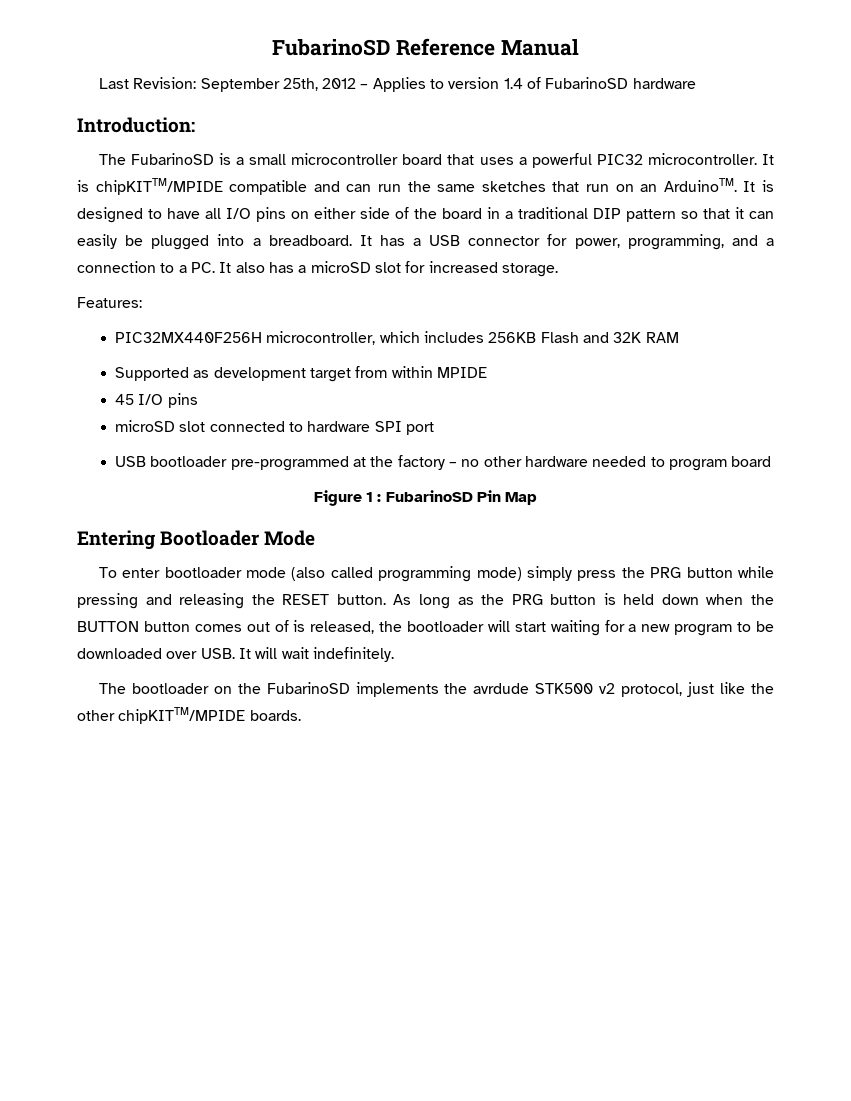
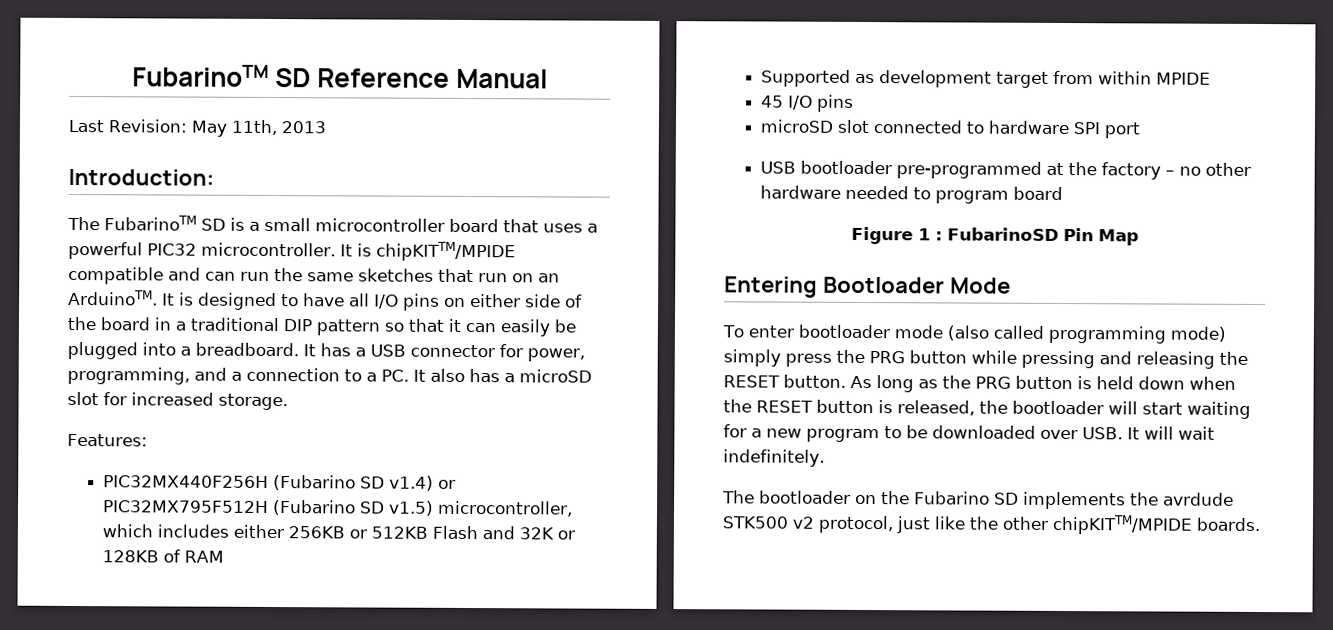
- FubarinoSD Reference Manual
+ FubarinoTM SD Reference Manual
- Last Revision: September 25th, 2012 – Applies to version 1.4 of FubarinoSD hardware
+ Last Revision: May 11th, 2013
- The FubarinoSD is a small microcontroller board that uses a powerful PIC32 microcontroller.
+ The FubarinoTM SD is a small microcontroller board that uses a powerful PIC32 microcontroller.
- PIC32MX440F256H microcontroller, which includes 256KB Flash and 32K RAM
+ PIC32MX440F256H (Fubarino SD v1.4) or PIC32MX795F512H (Fubarino SD v1.5) microcontroller, which includes either 256KB or 512KB Flash and 32K or 128KB of RAM
- As long as the PRG button is held down when the BUTTON button comes out of is released, the bootloader will start waiting for a new program to be downloaded over USB. It will wait indefinitely.
+ As long as the PRG button is held down when the RESET button is released, the bootloader will start waiting for a new program to be downloaded over USB. It will wait indefinitely.
- The bootloader on the FubarinoSD implements the avrdude STK500 v2 protocol, just like the other chipKITTM/MPIDE boards.
+ The bootloader on the Fubarino SD implements the avrdude STK500 v2 protocol, just like the other chipKITTM/MPIDE boards.

